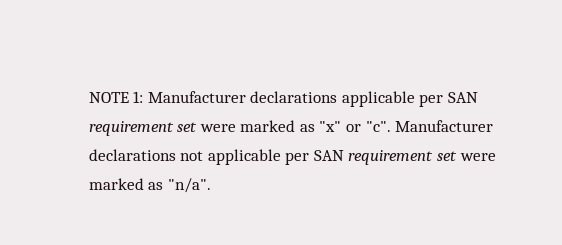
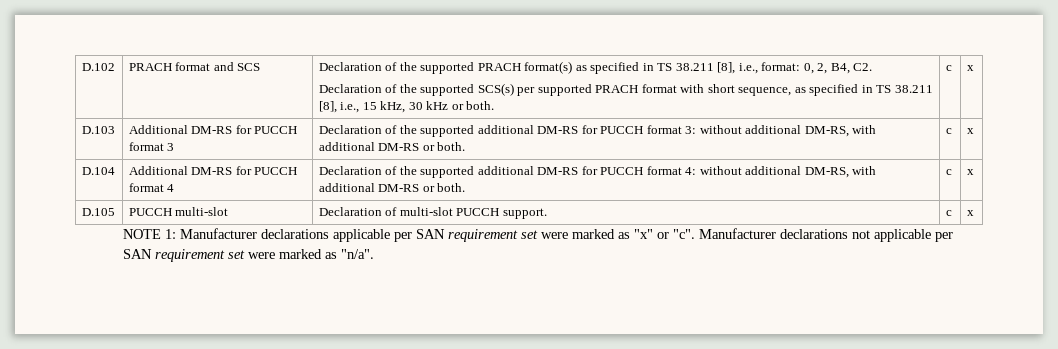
+ D.102 | PRACH format and SCS | Declaration of the supported PRACH format(s) as specified in TS 38.211 [8], i.e., format: 0, 2, B4, C2.
+ Declaration of the supported SCS(s) per supported PRACH format with short sequence, as specified in TS 38.211 [8], i.e., 15 kHz, 30 kHz or both. | c | x
+ D.103 | Additional DM-RS for PUCCH format 3 | Declaration of the supported additional DM-RS for PUCCH format 3: without additional DM-RS, with additional DM-RS or both. | c | x
+ D.104 | Additional DM-RS for PUCCH format 4 | Declaration of the supported additional DM-RS for PUCCH format 4: without additional DM-RS, with additional DM-RS or both. | c | x
+ D.105 | PUCCH multi-slot | Declaration of multi-slot PUCCH support. | c | x

